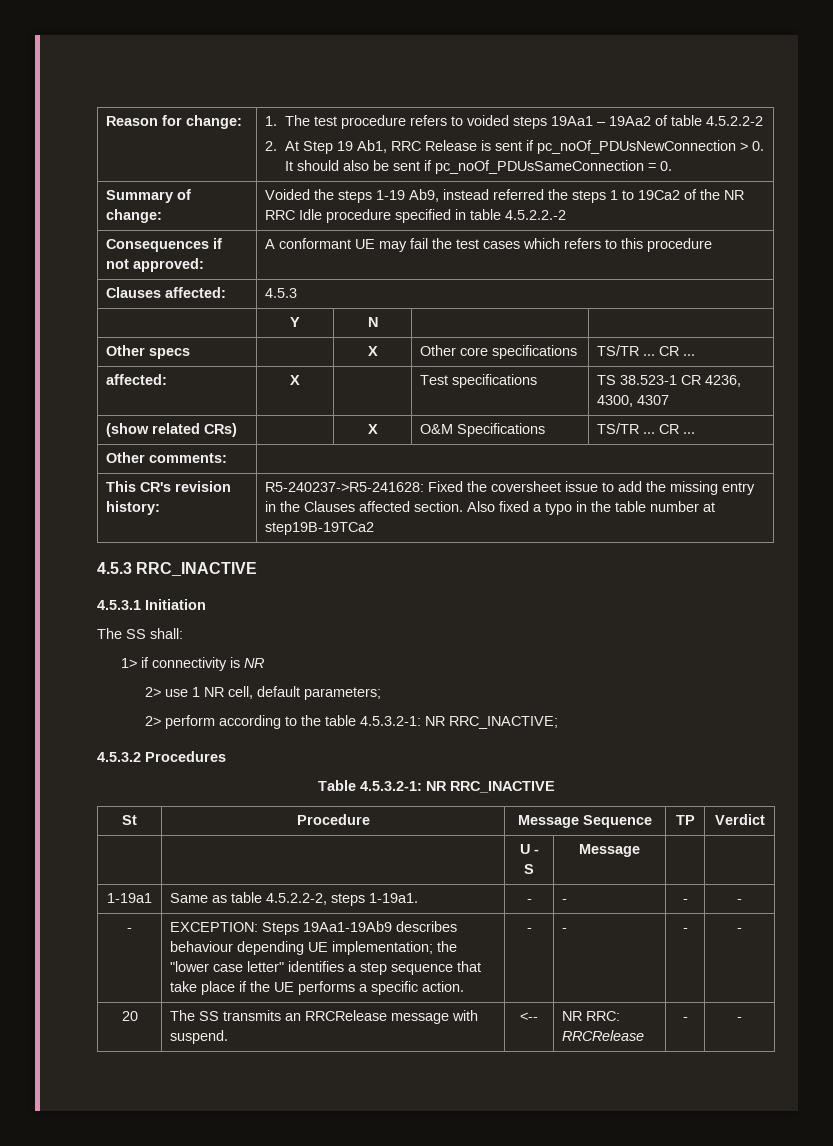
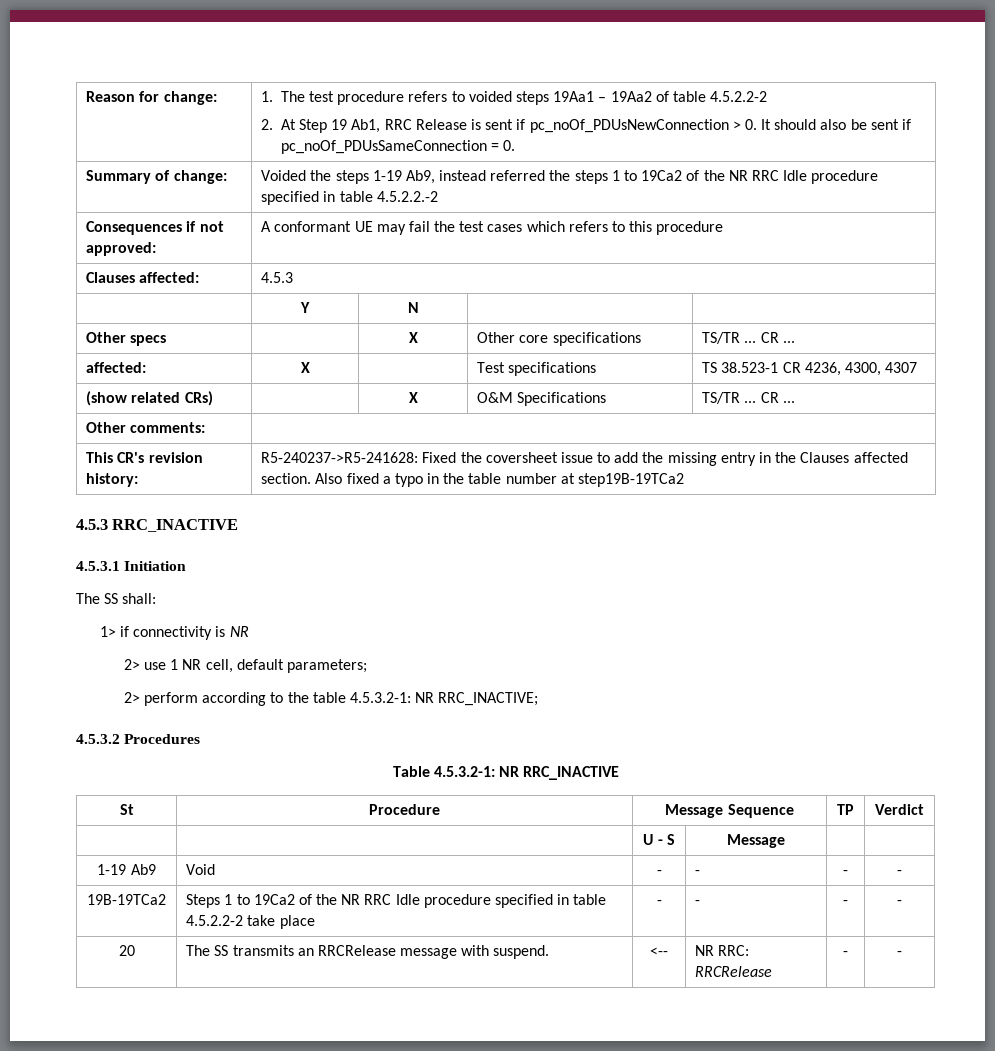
- 1-19a1 | Same as table 4.5.2.2-2, steps 1-19a1. | - | - | - | -
- - | EXCEPTION: Steps 19Aa1-19Ab9 describes behaviour depending UE implementation; the "lower case letter" identifies a step sequence that take place if the UE performs a specific action. | - | - | - | -
+ 1-19 Ab9 | Void | - | - | - | -
+ 19B-19TCa2 | Steps 1 to 19Ca2 of the NR RRC Idle procedure specified in table 4.5.2.2-2 take place | - | - | - | -

